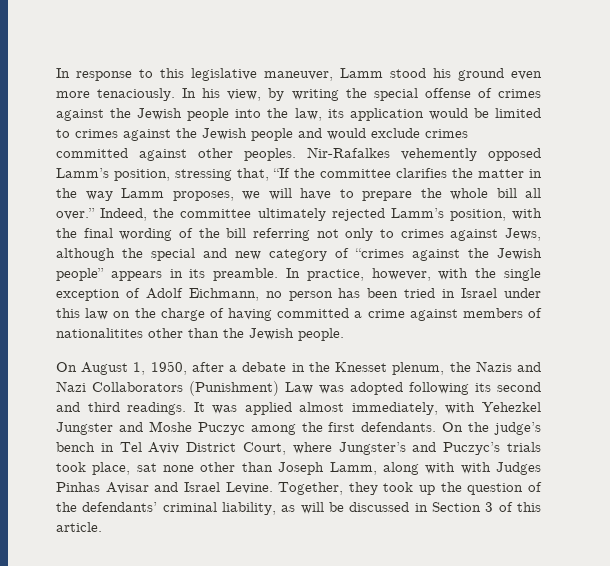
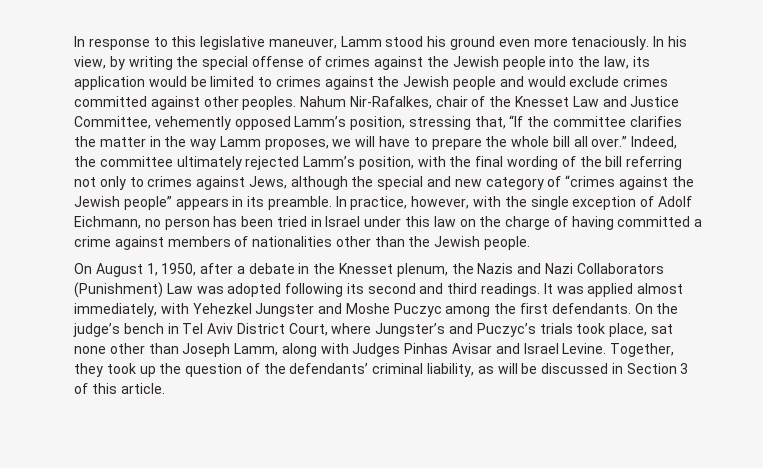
- Nir-Rafalkes vehemently opposed Lamm’s position, stressing that, “If the committee clarifies the matter in the way Lamm proposes, we will have to prepare the whole bill all over.”
+ Nahum Nir-Rafalkes, chair of the Knesset Law and Justice Committee, vehemently opposed Lamm’s position, stressing that, “If the committee clarifies the matter in the way Lamm proposes, we will have to prepare the whole bill all over.”
- In practice, however, with the single exception of Adolf Eichmann, no person has been tried in Israel under this law on the charge of having committed a crime against members of nationalitites other than the Jewish people.
+ In practice, however, with the single exception of Adolf Eichmann, no person has been tried in Israel under this law on the charge of having committed a crime against members of nationalities other than the Jewish people.
- On the judge’s bench in Tel Aviv District Court, where Jungster’s and Puczyc’s trials took place, sat none other than Joseph Lamm, along with with Judges Pinhas Avisar and Israel Levine.
+ On the judge’s bench in Tel Aviv District Court, where Jungster’s and Puczyc’s trials took place, sat none other than Joseph Lamm, along with Judges Pinhas Avisar and Israel Levine.

